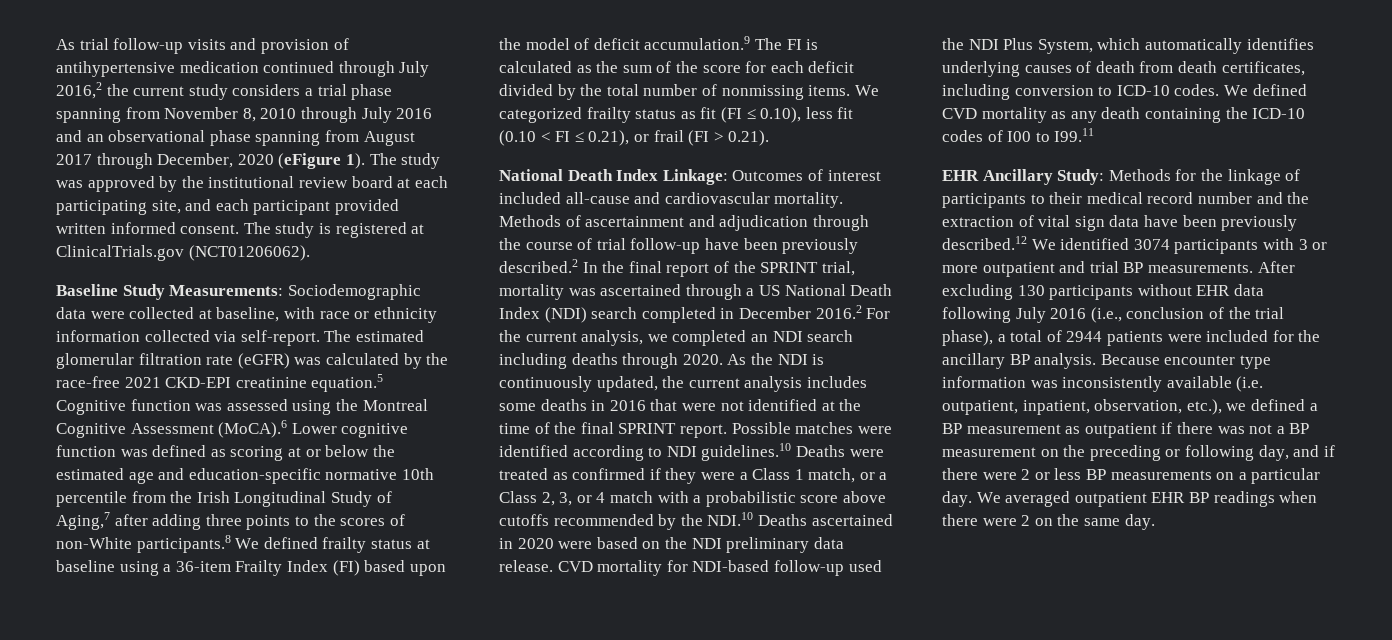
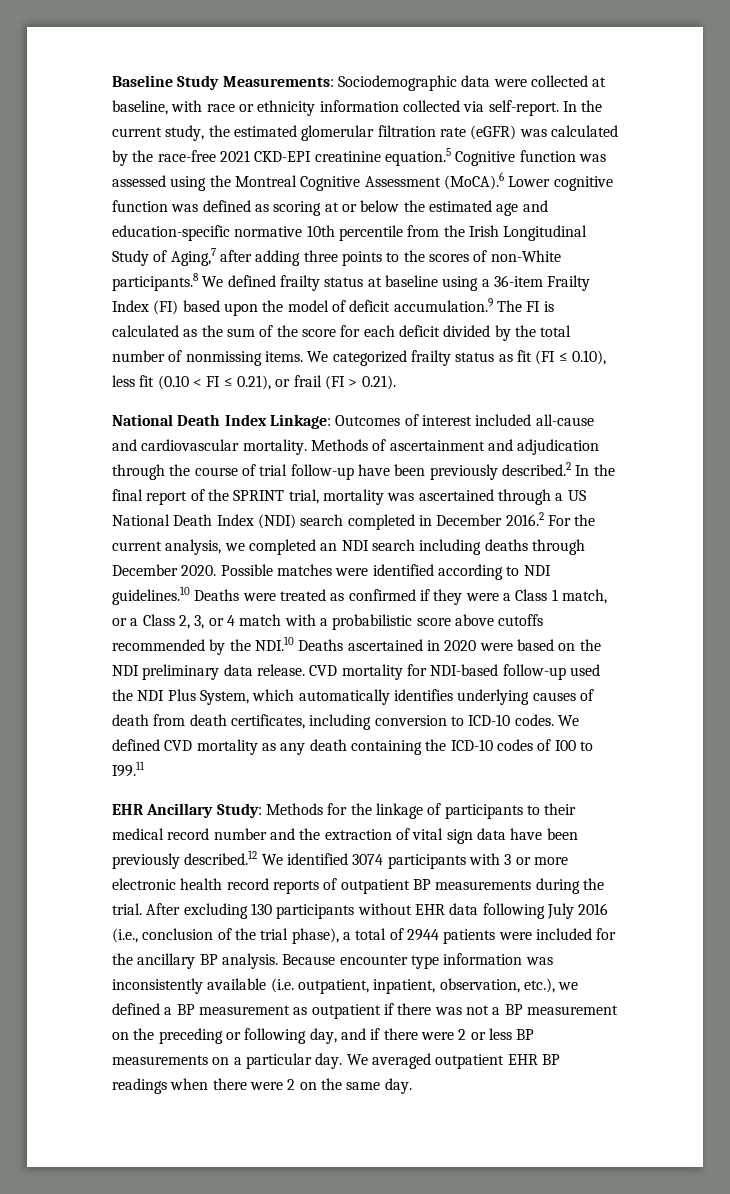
- As trial follow-up visits and provision of antihypertensive medication continued through July 2016,2 the current study considers a trial phase spanning from November 8, 2010 through July 2016 and an observational phase spanning from August 2017 through December, 2020 (eFigure 1). The study was approved by the institutional review board at each participating site, and each participant provided written informed consent. The study is registered at ClinicalTrials.gov (NCT01206062).
- The estimated glomerular filtration rate (eGFR) was calculated by the race-free 2021 CKD-EPI creatinine equation.5 Cognitive function was assessed using the Montreal Cognitive Assessment (MoCA).6 Lower cognitive function was defined as scoring at or below the estimated age and education-specific normative 10th percentile from the Irish Longitudinal Study of Aging,7 after adding three points to the scores of non-White participants.8 We defined frailty status at baseline using a 36-item Frailty Index (FI) based upon the model of deficit accumulation.9 The FI is calculated as the sum of the score for each deficit divided by the total number of nonmissing items.
+ In the current study, the estimated glomerular filtration rate (eGFR) was calculated by the race-free 2021 CKD-EPI creatinine equation.5 Cognitive function was assessed using the Montreal Cognitive Assessment (MoCA).6 Lower cognitive function was defined as scoring at or below the estimated age and education-specific normative 10th percentile from the Irish Longitudinal Study of Aging,7 after adding three points to the scores of non-White participants.8 We defined frailty status at baseline using a 36-item Frailty Index (FI) based upon the model of deficit accumulation.9 The FI is calculated as the sum of the score for each deficit divided by the total number of nonmissing items.
- Methods of ascertainment and adjudication through the course of trial follow-up have been previously described.2 In the final report of the SPRINT trial, mortality was ascertained through a US National Death Index (NDI) search completed in December 2016.2 For the current analysis, we completed an NDI search including deaths through 2020. As the NDI is continuously updated, the current analysis includes some deaths in 2016 that were not identified at the time of the final SPRINT report.
+ Methods of ascertainment and adjudication through the course of trial follow-up have been previously described.2 In the final report of the SPRINT trial, mortality was ascertained through a US National Death Index (NDI) search completed in December 2016.2 For the current analysis, we completed an NDI search including deaths through December 2020.
- EHR Ancillary Study: Methods for the linkage of participants to their medical record number and the extraction of vital sign data have been previously described.12 We identified 3074 participants with 3 or more outpatient and trial BP measurements.
+ EHR Ancillary Study: Methods for the linkage of participants to their medical record number and the extraction of vital sign data have been previously described.12 We identified 3074 participants with 3 or more electronic health record reports of outpatient BP measurements during the trial.

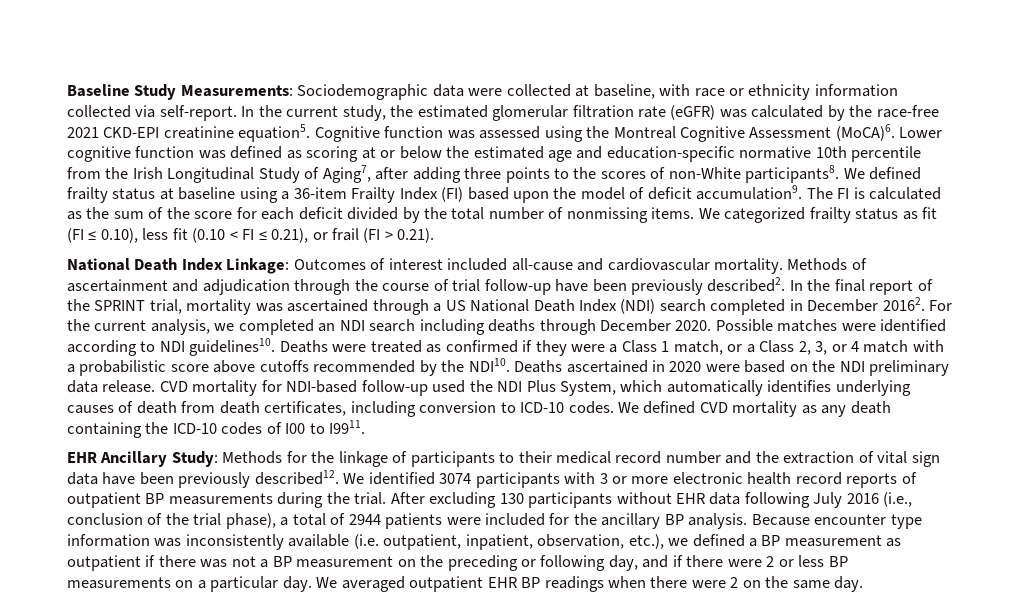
- In the current study, the estimated glomerular filtration rate (eGFR) was calculated by the race-free 2021 CKD-EPI creatinine equation.5 Cognitive function was assessed using the Montreal Cognitive Assessment (MoCA).6 Lower cognitive function was defined as scoring at or below the estimated age and education-specific normative 10th percentile from the Irish Longitudinal Study of Aging,7 after adding three points to the scores of non-White participants.8 We defined frailty status at baseline using a 36-item Frailty Index (FI) based upon the model of deficit accumulation.9 The FI is calculated as the sum of the score for each deficit divided by the total number of nonmissing items.
+ In the current study, the estimated glomerular filtration rate (eGFR) was calculated by the race-free 2021 CKD-EPI creatinine equation5. Cognitive function was assessed using the Montreal Cognitive Assessment (MoCA)6. Lower cognitive function was defined as scoring at or below the estimated age and education-specific normative 10th percentile from the Irish Longitudinal Study of Aging7, after adding three points to the scores of non-White participants8. We defined frailty status at baseline using a 36-item Frailty Index (FI) based upon the model of deficit accumulation9. The FI is calculated as the sum of the score for each deficit divided by the total number of nonmissing items.
- Methods of ascertainment and adjudication through the course of trial follow-up have been previously described.2 In the final report of the SPRINT trial, mortality was ascertained through a US National Death Index (NDI) search completed in December 2016.2 For the current analysis, we completed an NDI search including deaths through December 2020.
+ Methods of ascertainment and adjudication through the course of trial follow-up have been previously described2. In the final report of the SPRINT trial, mortality was ascertained through a US National Death Index (NDI) search completed in December 20162. For the current analysis, we completed an NDI search including deaths through December 2020.
- Possible matches were identified according to NDI guidelines.10 Deaths were treated as confirmed if they were a Class 1 match, or a Class 2, 3, or 4 match with a probabilistic score above cutoffs recommended by the NDI.10 Deaths ascertained in 2020 were based on the NDI preliminary data release.
+ Possible matches were identified according to NDI guidelines10. Deaths were treated as confirmed if they were a Class 1 match, or a Class 2, 3, or 4 match with a probabilistic score above cutoffs recommended by the NDI10. Deaths ascertained in 2020 were based on the NDI preliminary data release.
- We defined CVD mortality as any death containing the ICD-10 codes of I00 to I99.11
+ We defined CVD mortality as any death containing the ICD-10 codes of I00 to I9911.
- EHR Ancillary Study: Methods for the linkage of participants to their medical record number and the extraction of vital sign data have been previously described.12 We identified 3074 participants with 3 or more electronic health record reports of outpatient BP measurements during the trial.
+ EHR Ancillary Study: Methods for the linkage of participants to their medical record number and the extraction of vital sign data have been previously described12. We identified 3074 participants with 3 or more electronic health record reports of outpatient BP measurements during the trial.

